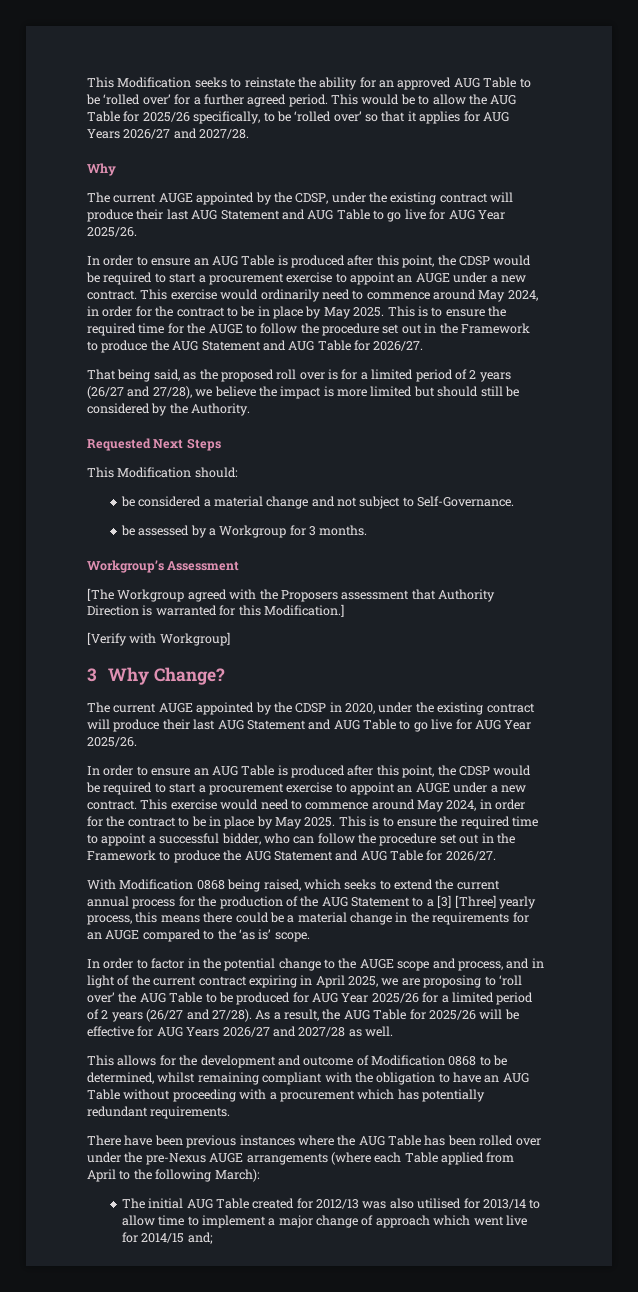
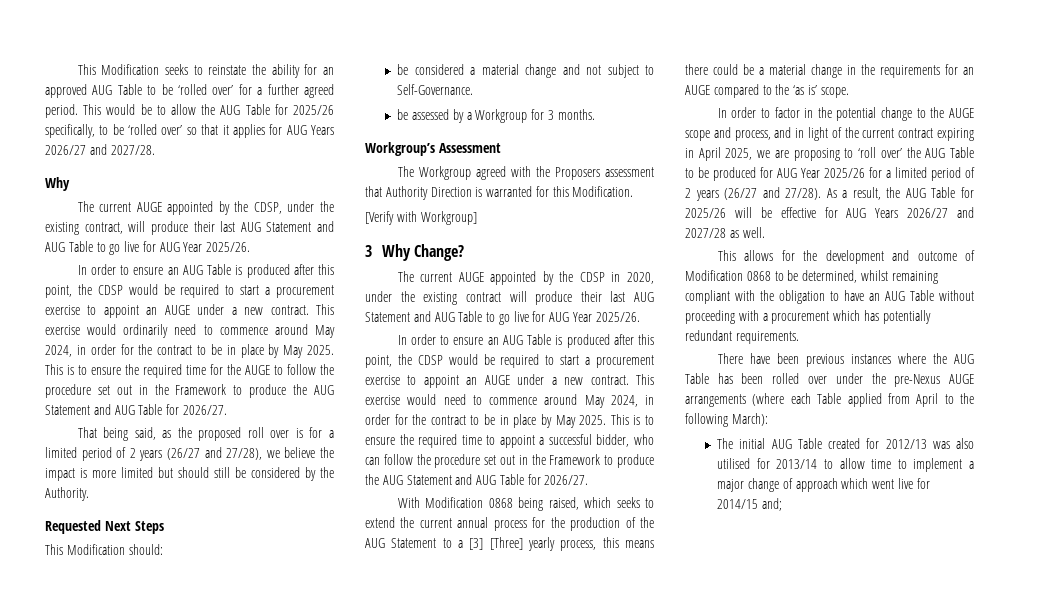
- The current AUGE appointed by the CDSP, under the existing contract will produce their last AUG Statement and AUG Table to go live for AUG Year 2025/26.
+ The current AUGE appointed by the CDSP, under the existing contract, will produce their last AUG Statement and AUG Table to go live for AUG Year 2025/26.
- [The Workgroup agreed with the Proposers assessment that Authority Direction is warranted for this Modification.]
+ The Workgroup agreed with the Proposers assessment that Authority Direction is warranted for this Modification.

